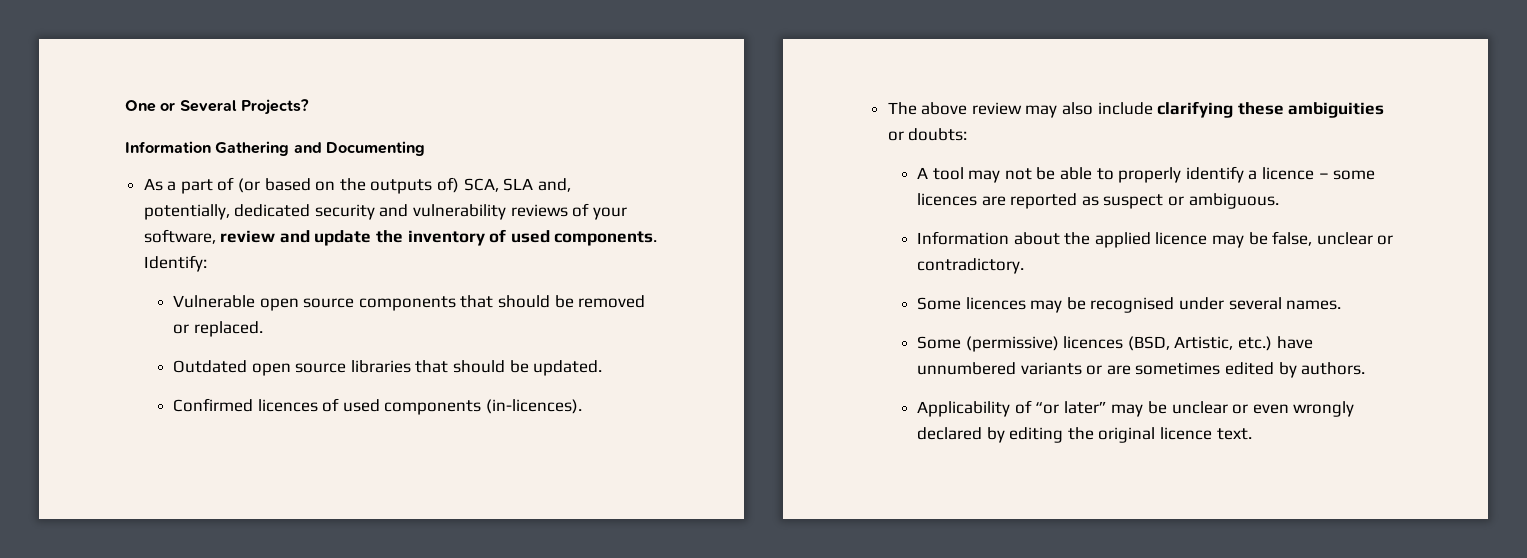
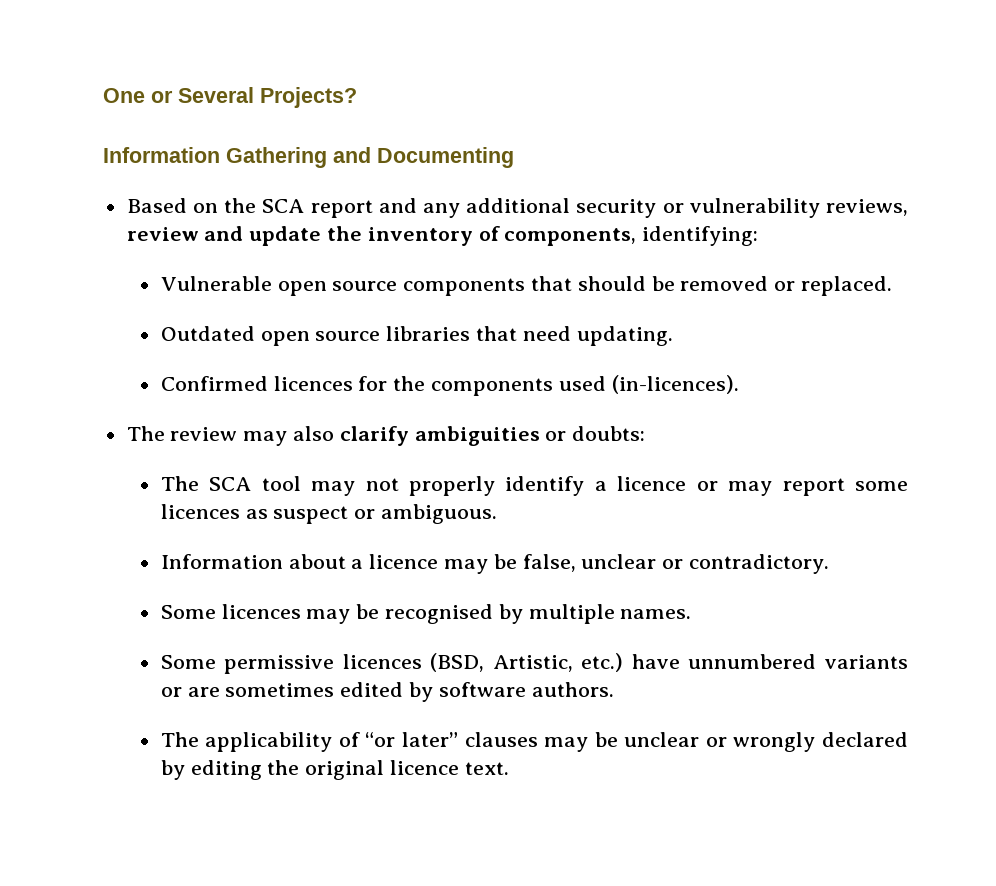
- As a part of (or based on the outputs of) SCA, SLA and, potentially, dedicated security and vulnerability reviews of your software, review and update the inventory of used components. Identify:
+ Based on the SCA report and any additional security or vulnerability reviews, review and update the inventory of components, identifying:
- Outdated open source libraries that should be updated.
+ Outdated open source libraries that need updating.
- Confirmed licences of used components (in-licences).
+ Confirmed licences for the components used (in-licences).
- The above review may also include clarifying these ambiguities or doubts:
+ The review may also clarify ambiguities or doubts:
- A tool may not be able to properly identify a licence – some licences are reported as suspect or ambiguous.
+ The SCA tool may not properly identify a licence or may report some licences as suspect or ambiguous.
- Information about the applied licence may be false, unclear or contradictory.
+ Information about a licence may be false, unclear or contradictory.
- Some licences may be recognised under several names.
+ Some licences may be recognised by multiple names.
- Some (permissive) licences (BSD, Artistic, etc.) have unnumbered variants or are sometimes edited by authors.
+ Some permissive licences (BSD, Artistic, etc.) have unnumbered variants or are sometimes edited by software authors.
- Applicability of “or later” may be unclear or even wrongly declared by editing the original licence text.
+ The applicability of “or later” clauses may be unclear or wrongly declared by editing the original licence text.

